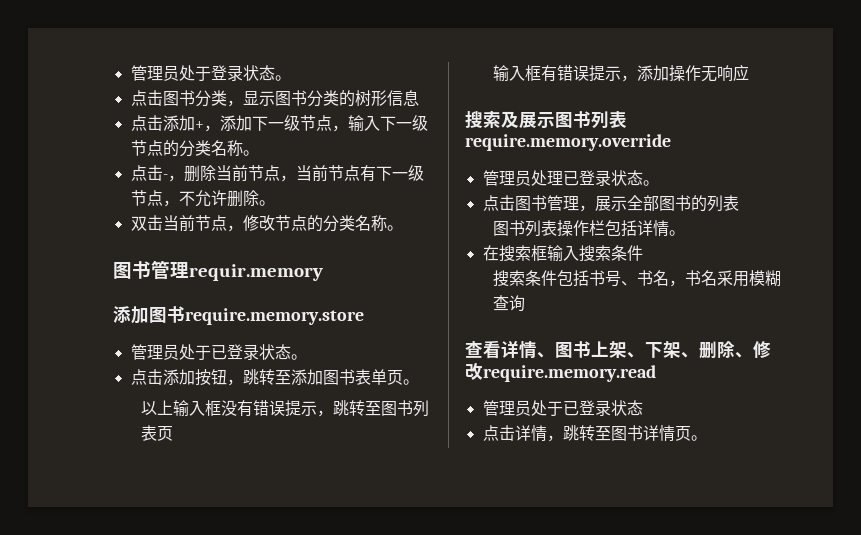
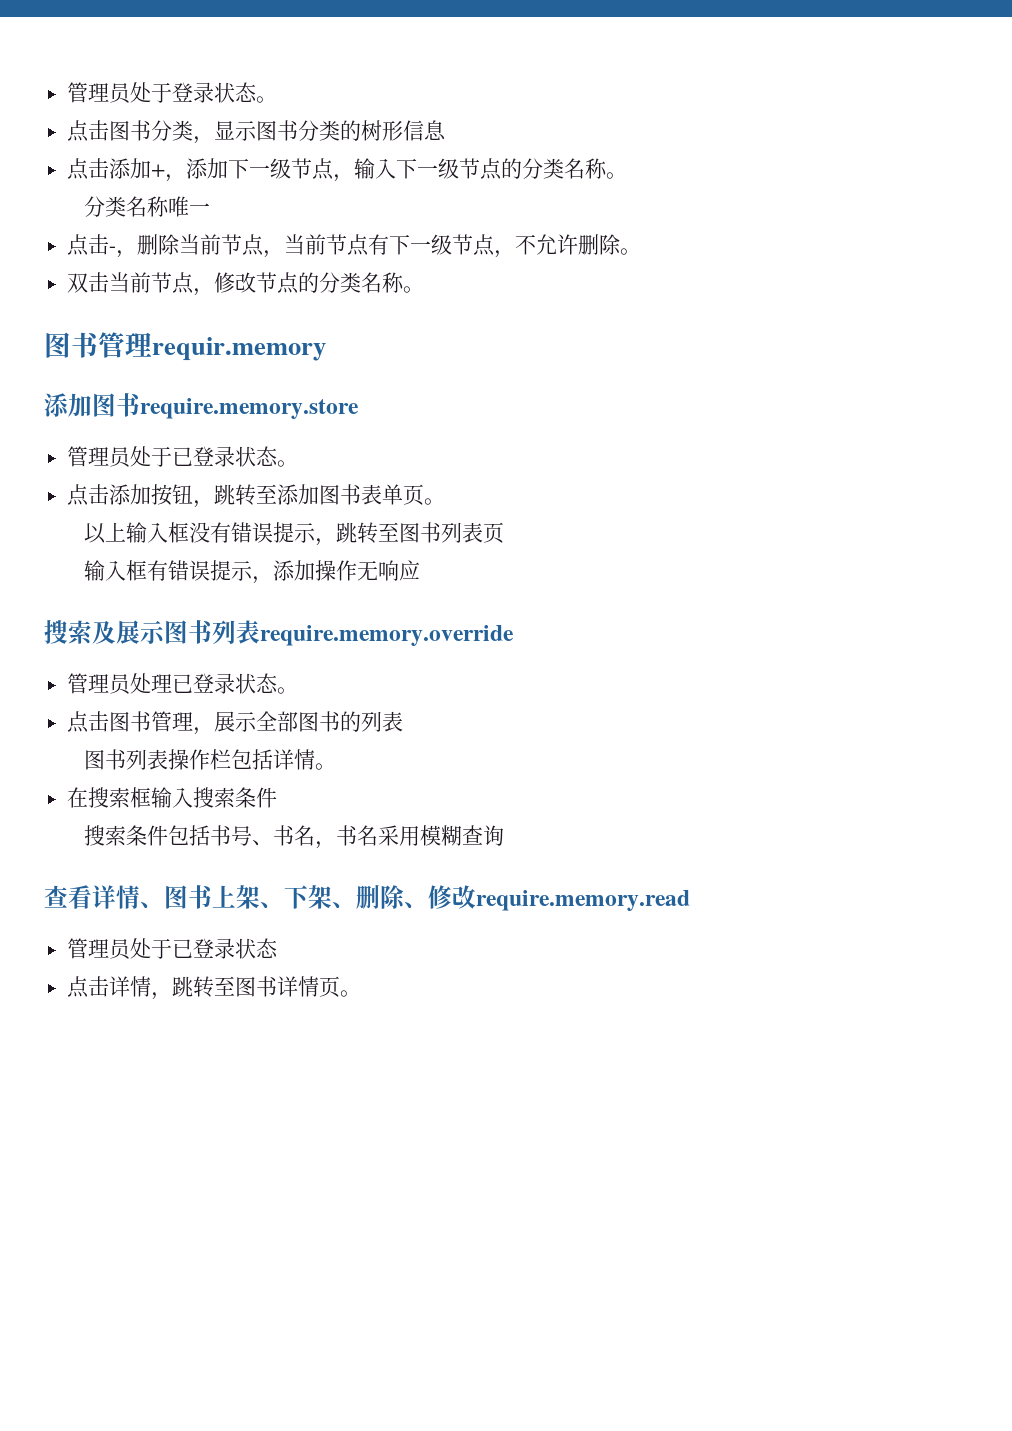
+ 分类名称唯一

